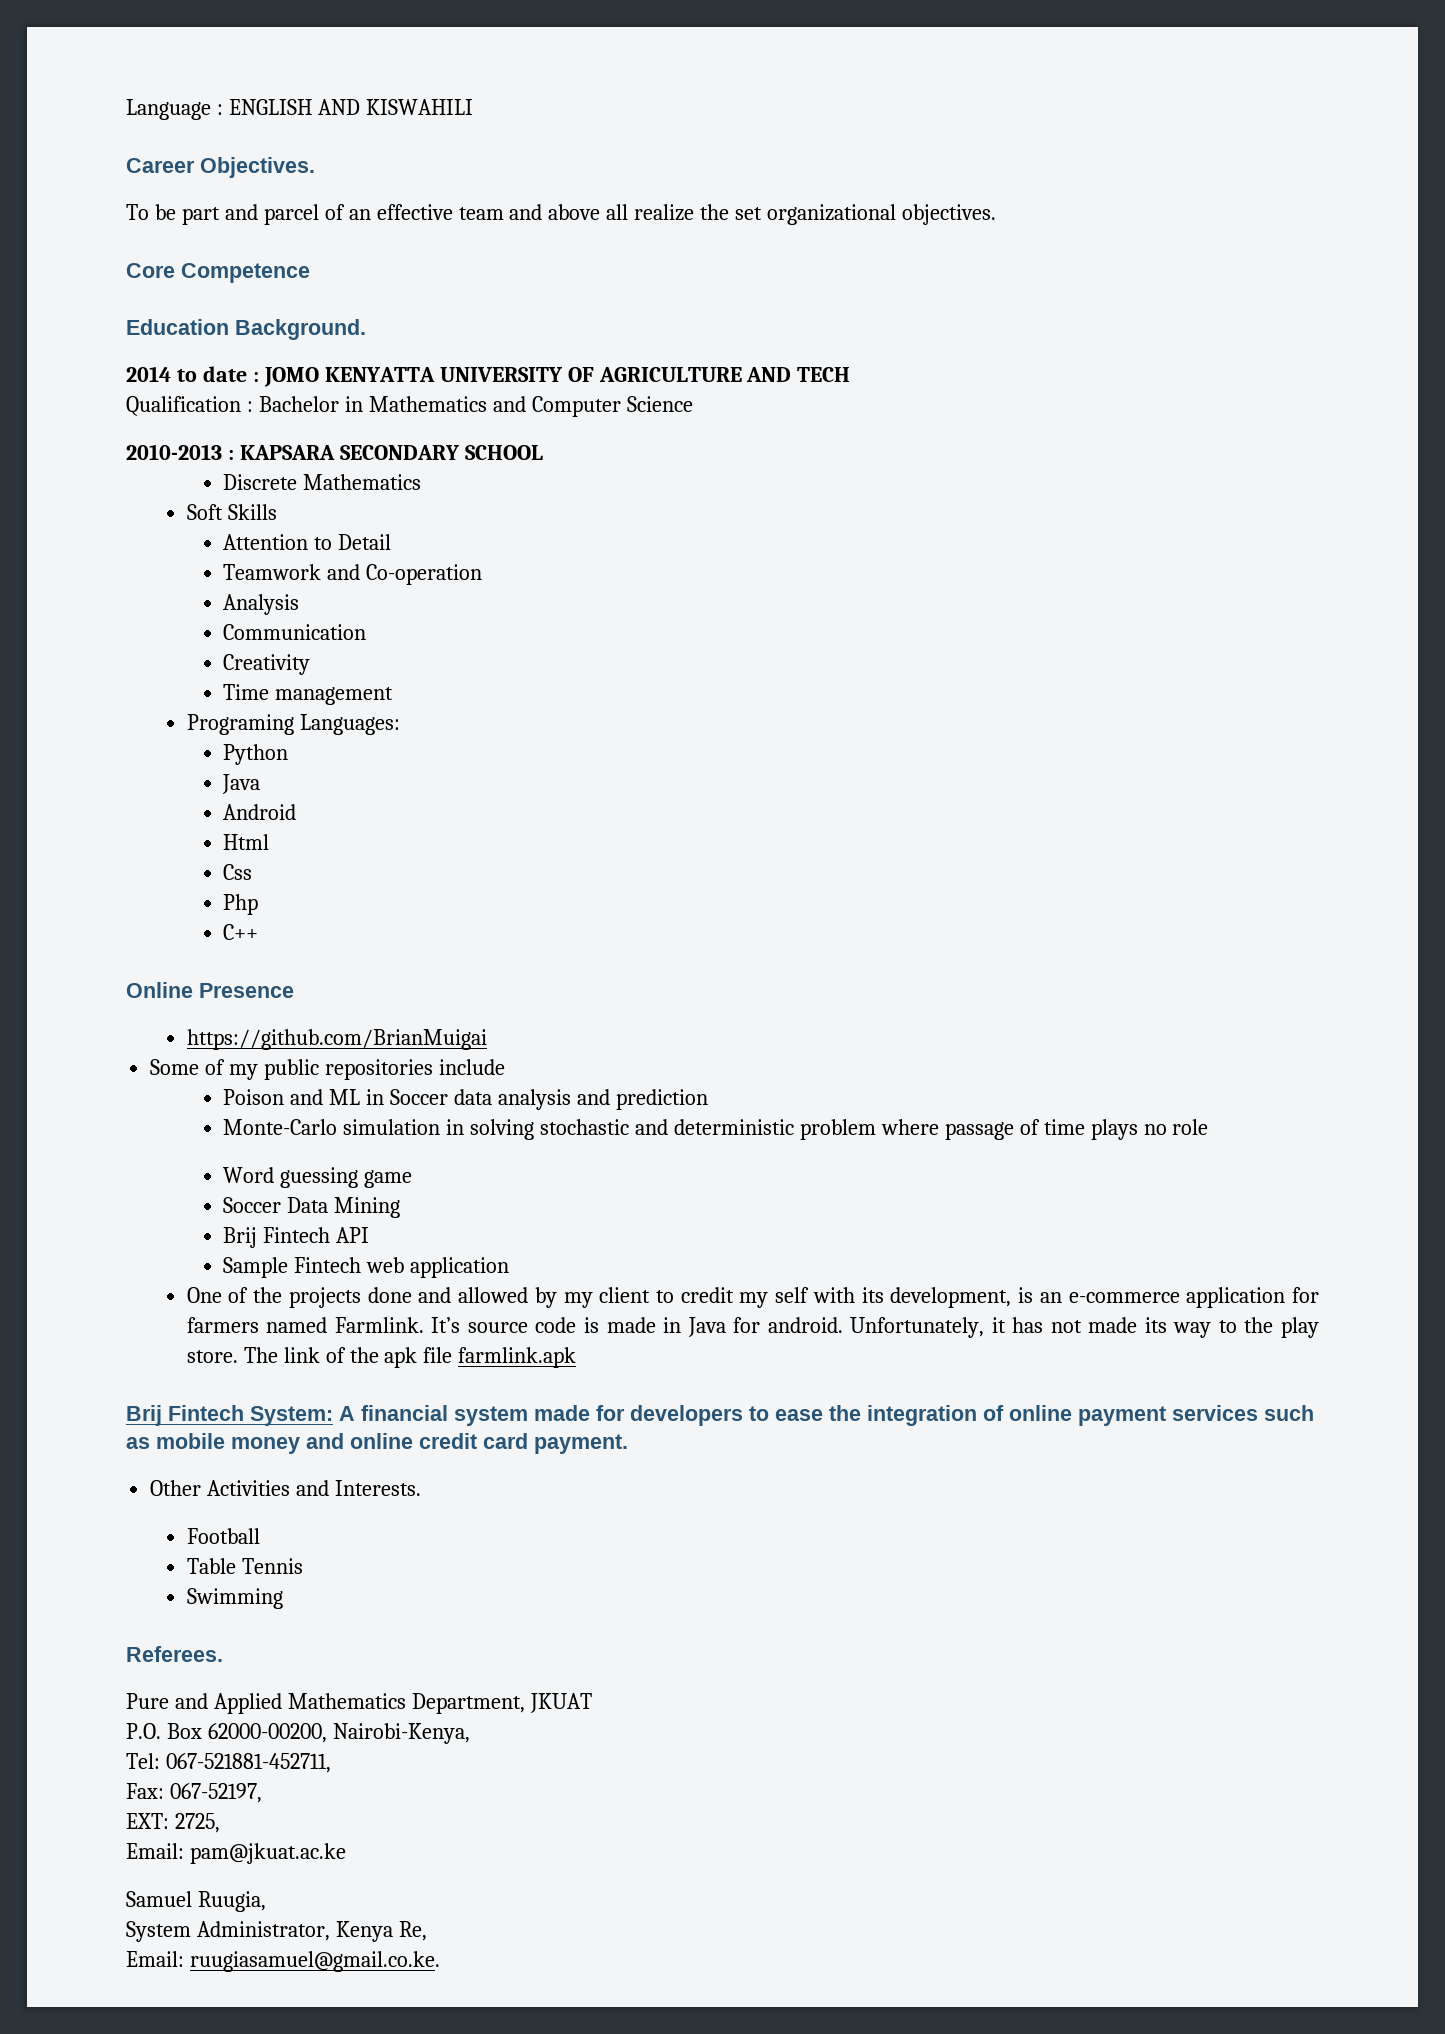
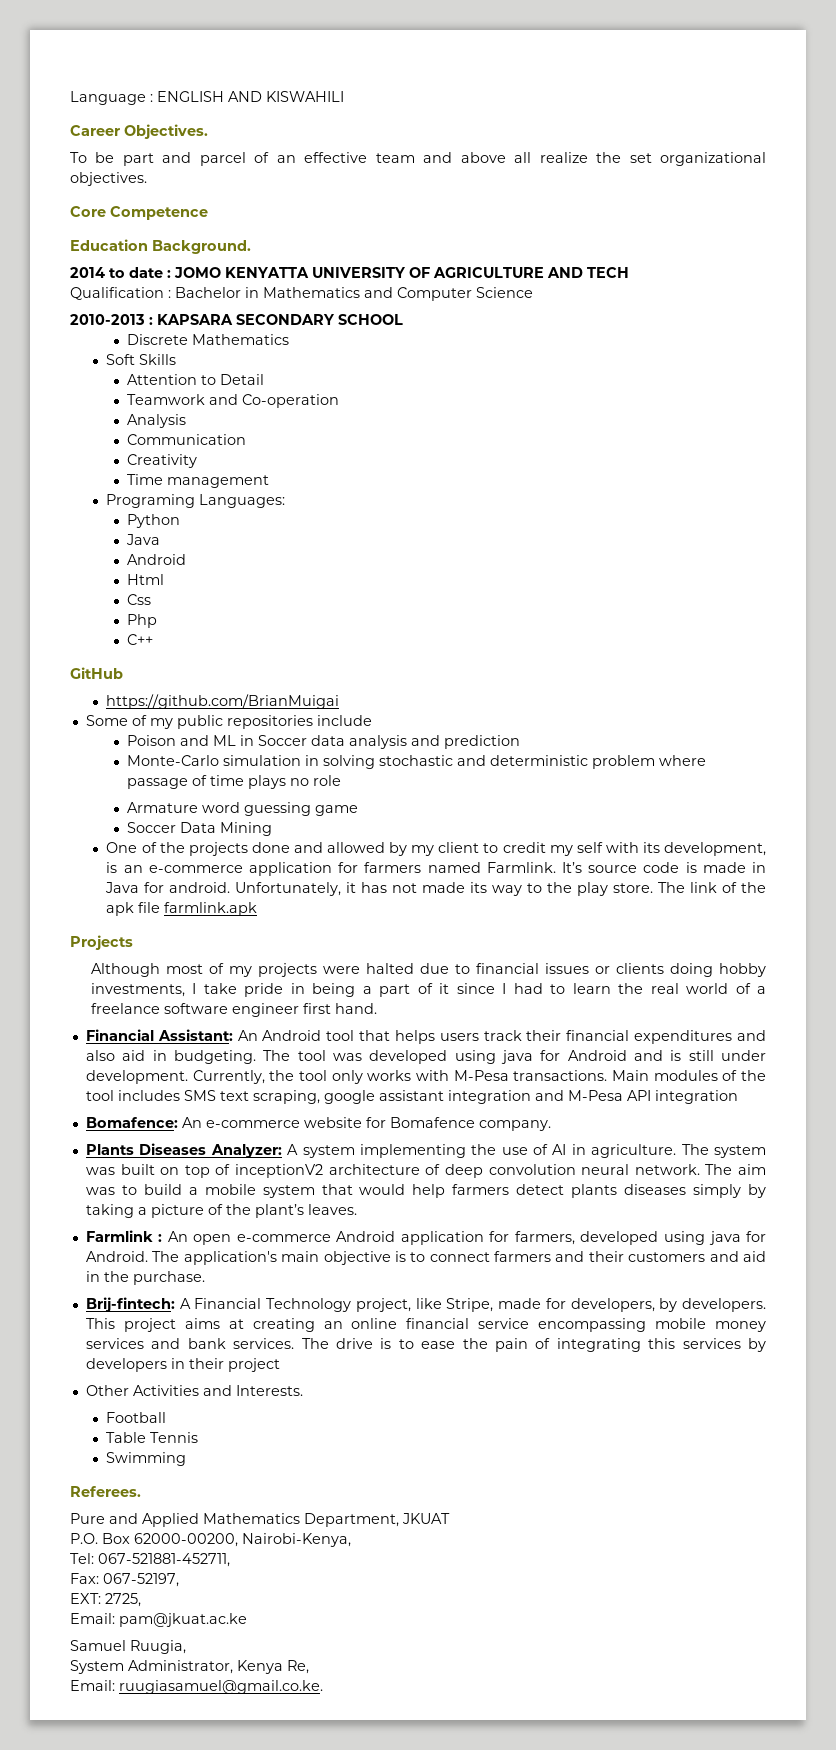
- Online Presence
+ GitHub
- Word guessing game
+ Armature word guessing game
- Brij Fintech API
- Sample Fintech web application
- Brij Fintech System: A financial system made for developers to ease the integration of online payment services such as mobile money and online credit card payment.
+ Projects
+ Although most of my projects were halted due to financial issues or clients doing hobby investments, I take pride in being a part of it since I had to learn the real world of a freelance software engineer first hand.
+ Financial Assistant: An Android tool that helps users track their financial expenditures and also aid in budgeting. The tool was developed using java for Android and is still under development. Currently, the tool only works with M-Pesa transactions. Main modules of the tool includes SMS text scraping, google assistant integration and M-Pesa API integration
+ Bomafence: An e-commerce website for Bomafence company.
+ Plants Diseases Analyzer: A system implementing the use of AI in agriculture. The system was built on top of inceptionV2 architecture of deep convolution neural network. The aim was to build a mobile system that would help farmers detect plants diseases simply by taking a picture of the plant’s leaves.
+ Farmlink : An open e-commerce Android application for farmers, developed using java for Android. The application's main objective is to connect farmers and their customers and aid in the purchase.
+ Brij-fintech: A Financial Technology project, like Stripe, made for developers, by developers. This project aims at creating an online financial service encompassing mobile money services and bank services. The drive is to ease the pain of integrating this services by developers in their project

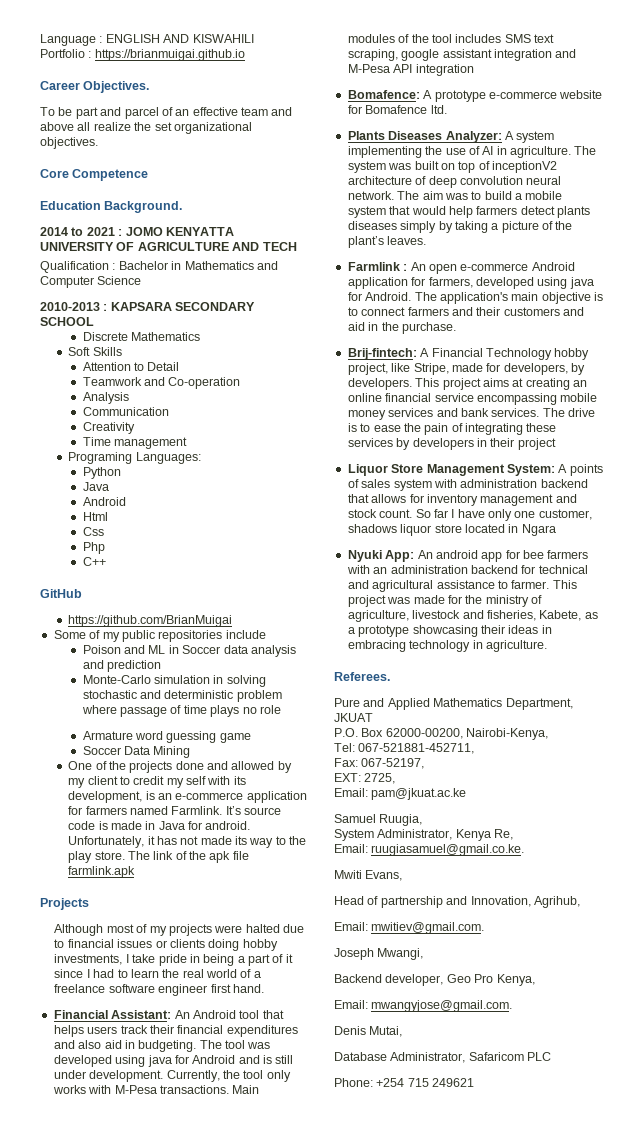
+ Portfolio : https://brianmuigai.github.io
- 2014 to date : JOMO KENYATTA UNIVERSITY OF AGRICULTURE AND TECH
+ 2014 to 2021 : JOMO KENYATTA UNIVERSITY OF AGRICULTURE AND TECH
- Bomafence: An e-commerce website for Bomafence company.
+ Bomafence: A prototype e-commerce website for Bomafence ltd.
- Brij-fintech: A Financial Technology project, like Stripe, made for developers, by developers.
+ Brij-fintech: A Financial Technology hobby project, like Stripe, made for developers, by developers.
- The drive is to ease the pain of integrating this services by developers in their project
+ The drive is to ease the pain of integrating these services by developers in their project
- Other Activities and Interests.
- Football
- Table Tennis
- Swimming
+ Liquor Store Management System: A points of sales system with administration backend that allows for inventory management and stock count. So far I have only one customer, shadows liquor store located in Ngara
+ Nyuki App: An android app for bee farmers with an administration backend for technical and agricultural assistance to farmer. This project was made for the ministry of agriculture, livestock and fisheries, Kabete, as a prototype showcasing their ideas in embracing technology in agriculture.
+ Mwiti Evans,
+ Head of partnership and Innovation, Agrihub,
+ Email: mwitiev@gmail.com.
+ Joseph Mwangi,
+ Backend developer, Geo Pro Kenya,
+ Email: mwangyjose@gmail.com.
+ Denis Mutai,
+ Database Administrator, Safaricom PLC
+ Phone: +254 715 249621

